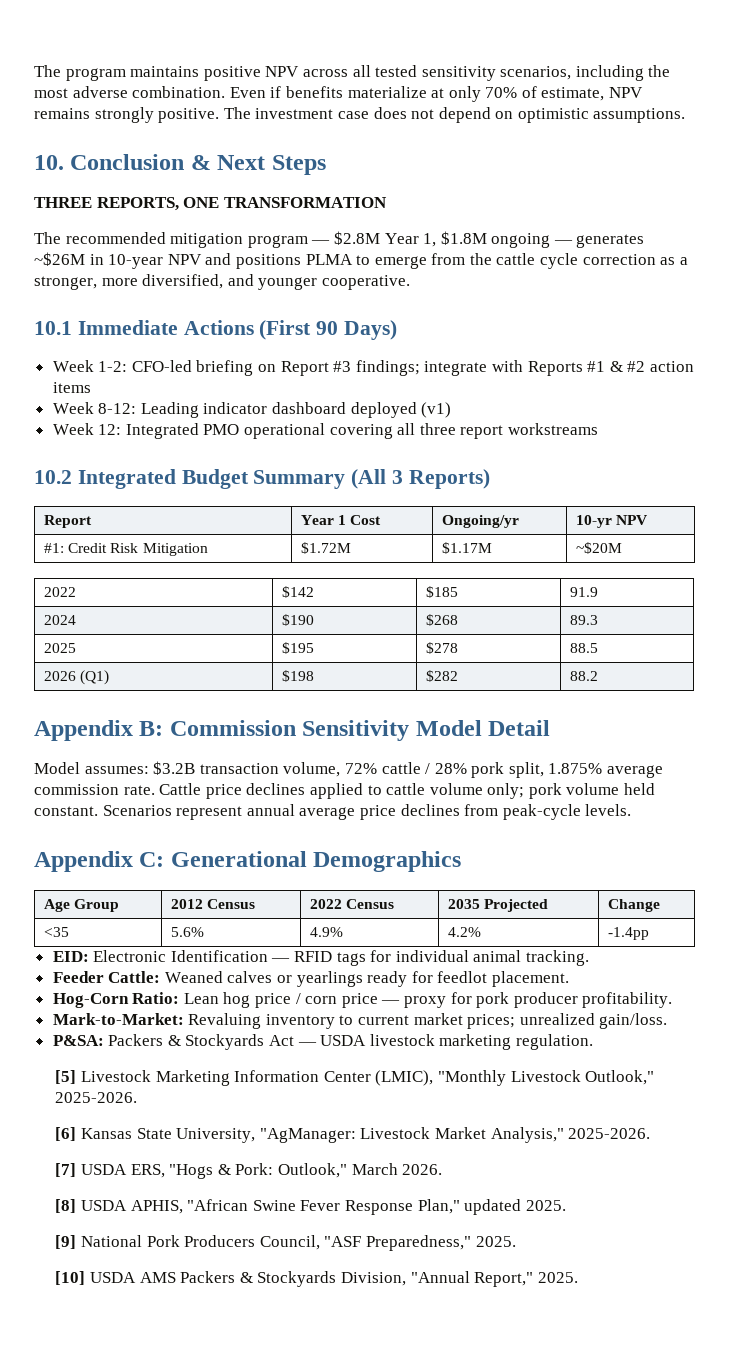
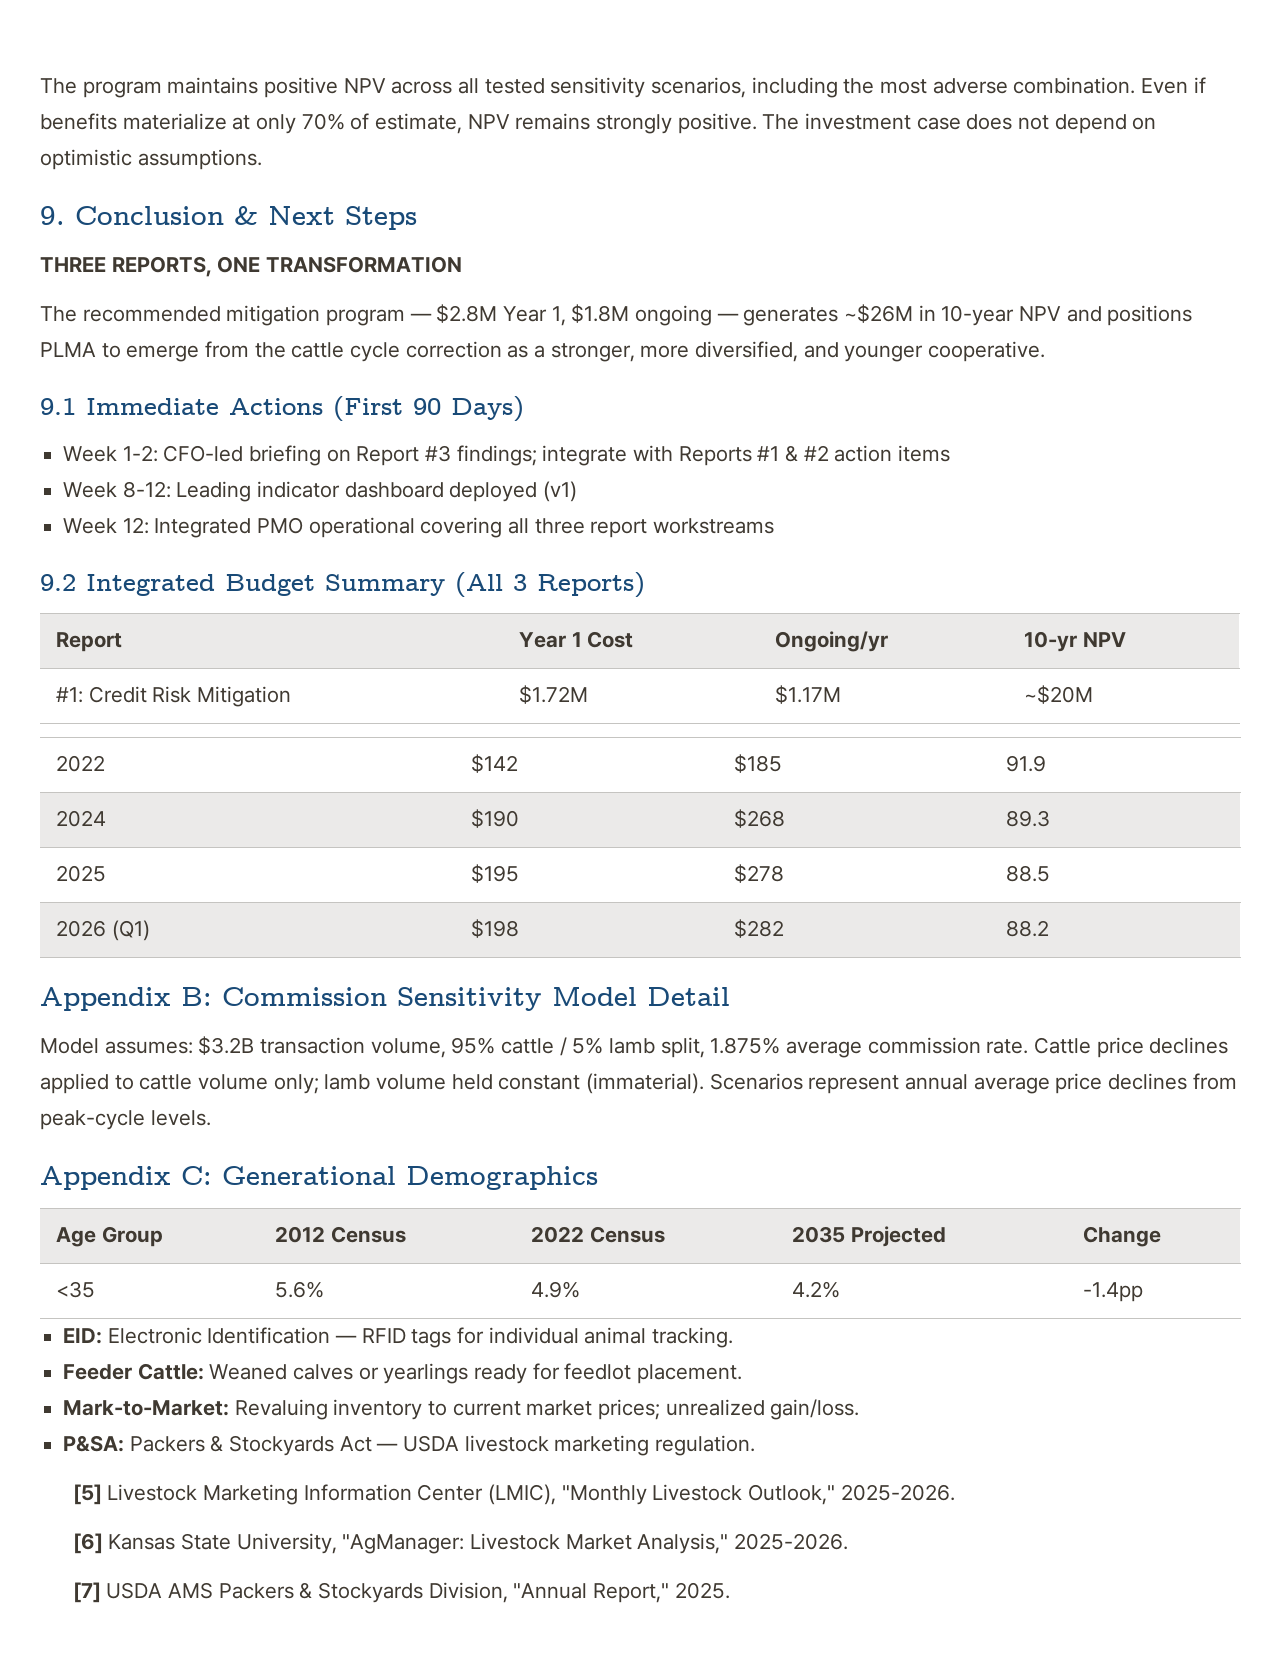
- 10. Conclusion & Next Steps
+ 9. Conclusion & Next Steps
- 10.1 Immediate Actions (First 90 Days)
+ 9.1 Immediate Actions (First 90 Days)
- 10.2 Integrated Budget Summary (All 3 Reports)
+ 9.2 Integrated Budget Summary (All 3 Reports)
- Model assumes: $3.2B transaction volume, 72% cattle / 28% pork split, 1.875% average commission rate.
+ Model assumes: $3.2B transaction volume, 95% cattle / 5% lamb split, 1.875% average commission rate.
- Cattle price declines applied to cattle volume only; pork volume held constant.
+ Cattle price declines applied to cattle volume only; lamb volume held constant (immaterial).
- Hog-Corn Ratio: Lean hog price / corn price — proxy for pork producer profitability.
- [7] USDA ERS, "Hogs & Pork: Outlook," March 2026.
- [8] USDA APHIS, "African Swine Fever Response Plan," updated 2025.
- [9] National Pork Producers Council, "ASF Preparedness," 2025.
- [10] USDA AMS Packers & Stockyards Division, "Annual Report," 2025.
+ [7] USDA AMS Packers & Stockyards Division, "Annual Report," 2025.

